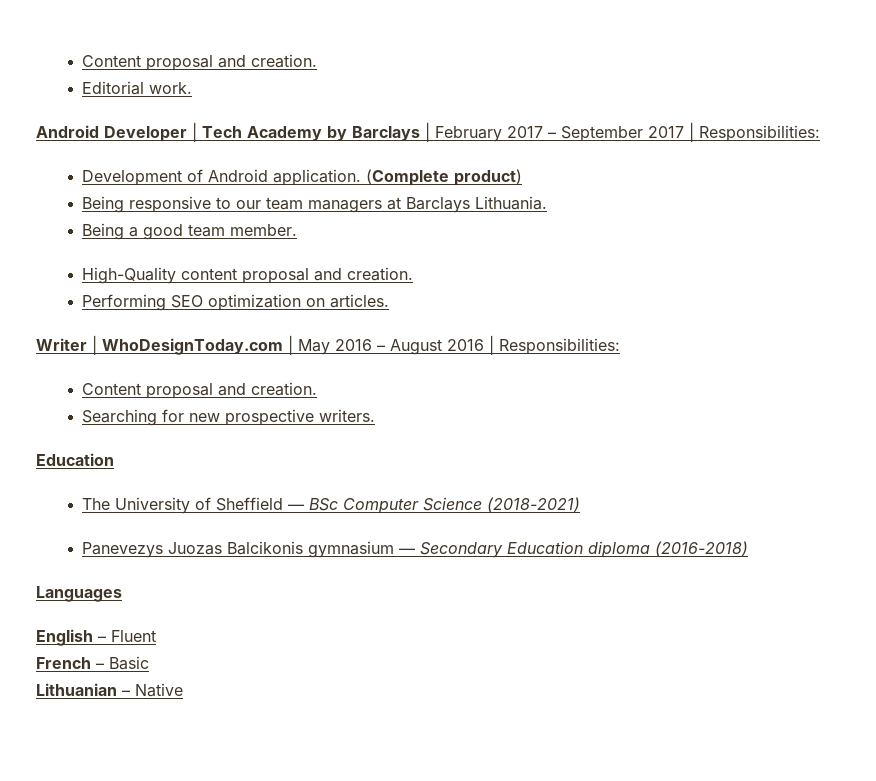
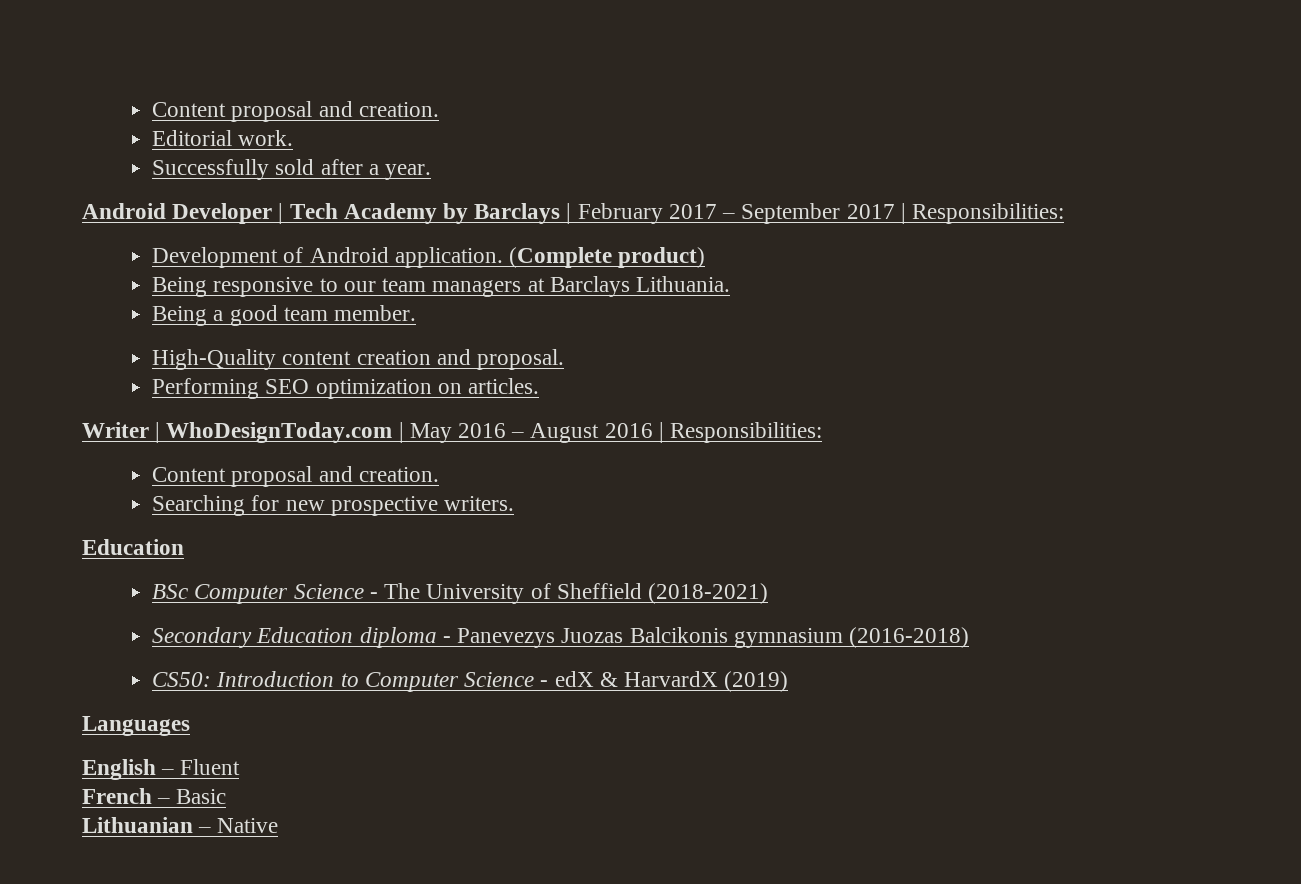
+ Successfully sold after a year.
- High-Quality content proposal and creation.
+ High-Quality content creation and proposal.
- The University of Sheffield — BSc Computer Science (2018-2021)
- Panevezys Juozas Balcikonis gymnasium — Secondary Education diploma (2016-2018)
+ BSc Computer Science - The University of Sheffield (2018-2021)
+ Secondary Education diploma - Panevezys Juozas Balcikonis gymnasium (2016-2018)
+ CS50: Introduction to Computer Science - edX & HarvardX (2019)

